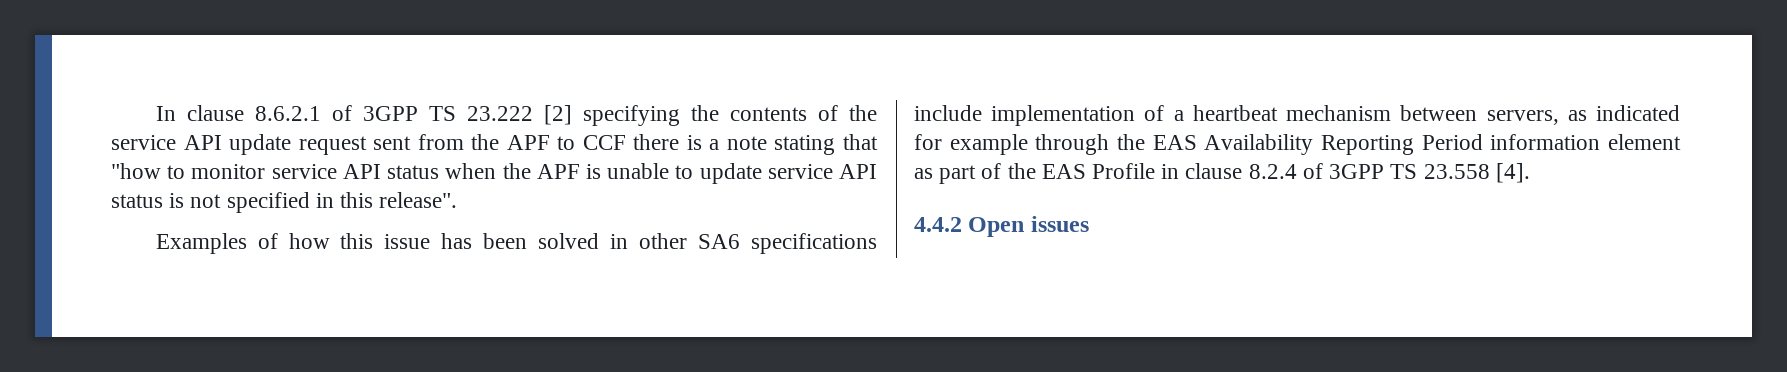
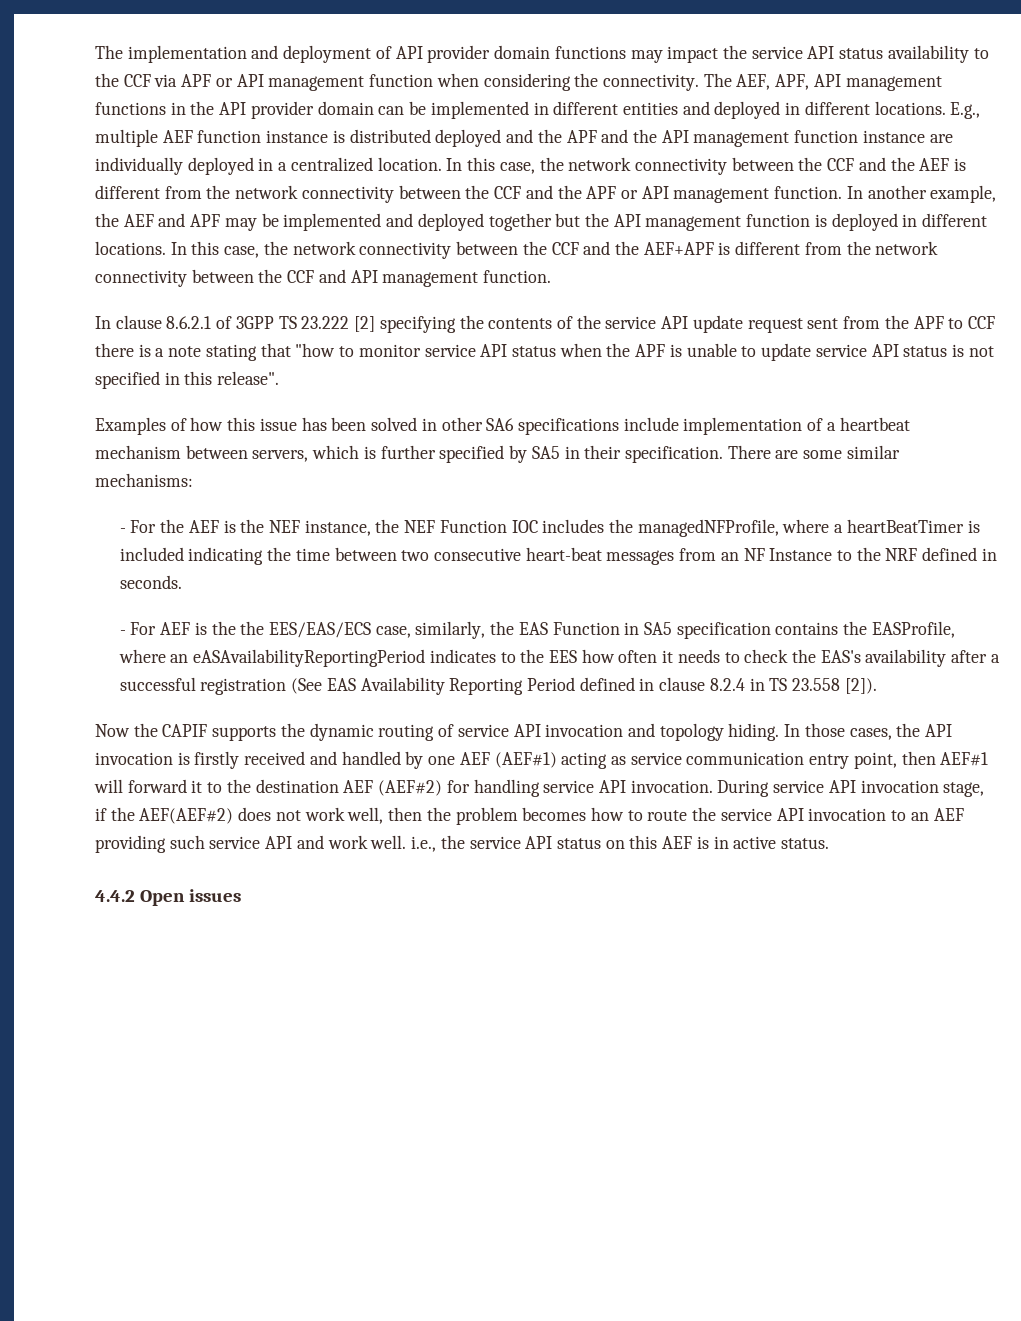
+ The implementation and deployment of API provider domain functions may impact the service API status availability to the CCF via APF or API management function when considering the connectivity. The AEF, APF, API management functions in the API provider domain can be implemented in different entities and deployed in different locations. E.g., multiple AEF function instance is distributed deployed and the APF and the API management function instance are individually deployed in a centralized location. In this case, the network connectivity between the CCF and the AEF is different from the network connectivity between the CCF and the APF or API management function. In another example, the AEF and APF may be implemented and deployed together but the API management function is deployed in different locations. In this case, the network connectivity between the CCF and the AEF+APF is different from the network connectivity between the CCF and API management function.
- Examples of how this issue has been solved in other SA6 specifications include implementation of a heartbeat mechanism between servers, as indicated for example through the EAS Availability Reporting Period information element as part of the EAS Profile in clause 8.2.4 of 3GPP TS 23.558 [4].
+ Examples of how this issue has been solved in other SA6 specifications include implementation of a heartbeat mechanism between servers, which is further specified by SA5 in their specification. There are some similar mechanisms:
+ - For the AEF is the NEF instance, the NEF Function IOC includes the managedNFProfile, where a heartBeatTimer is included indicating the time between two consecutive heart-beat messages from an NF Instance to the NRF defined in seconds.
+ - For AEF is the the EES/EAS/ECS case, similarly, the EAS Function in SA5 specification contains the EASProfile, where an eASAvailabilityReportingPeriod indicates to the EES how often it needs to check the EAS's availability after a successful registration (See EAS Availability Reporting Period defined in clause 8.2.4 in TS 23.558 [2]).
+ Now the CAPIF supports the dynamic routing of service API invocation and topology hiding. In those cases, the API invocation is firstly received and handled by one AEF (AEF#1) acting as service communication entry point, then AEF#1 will forward it to the destination AEF (AEF#2) for handling service API invocation. During service API invocation stage, if the AEF(AEF#2) does not work well, then the problem becomes how to route the service API invocation to an AEF providing such service API and work well. i.e., the service API status on this AEF is in active status.

